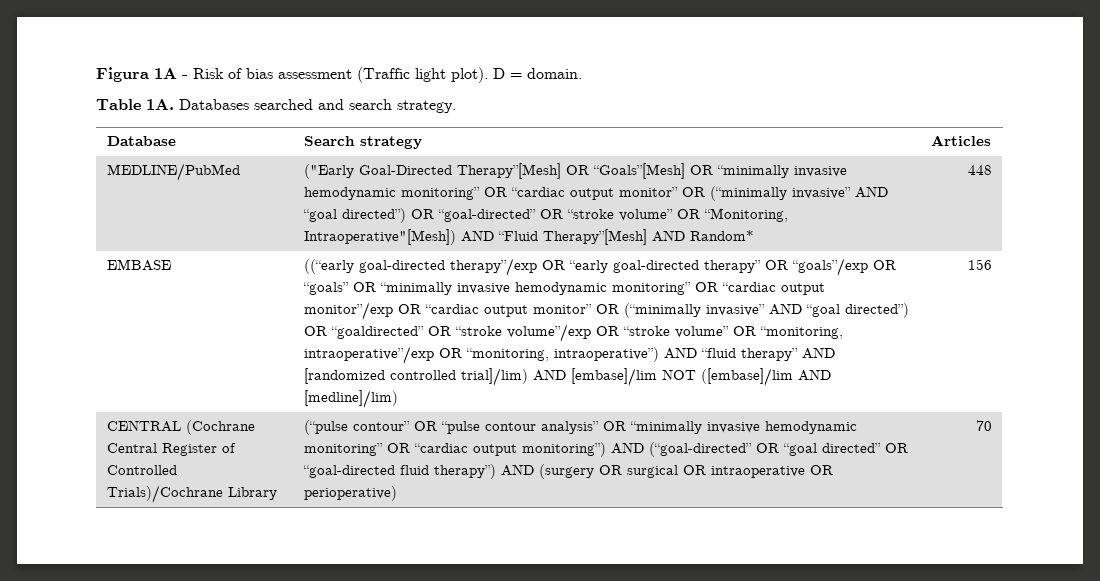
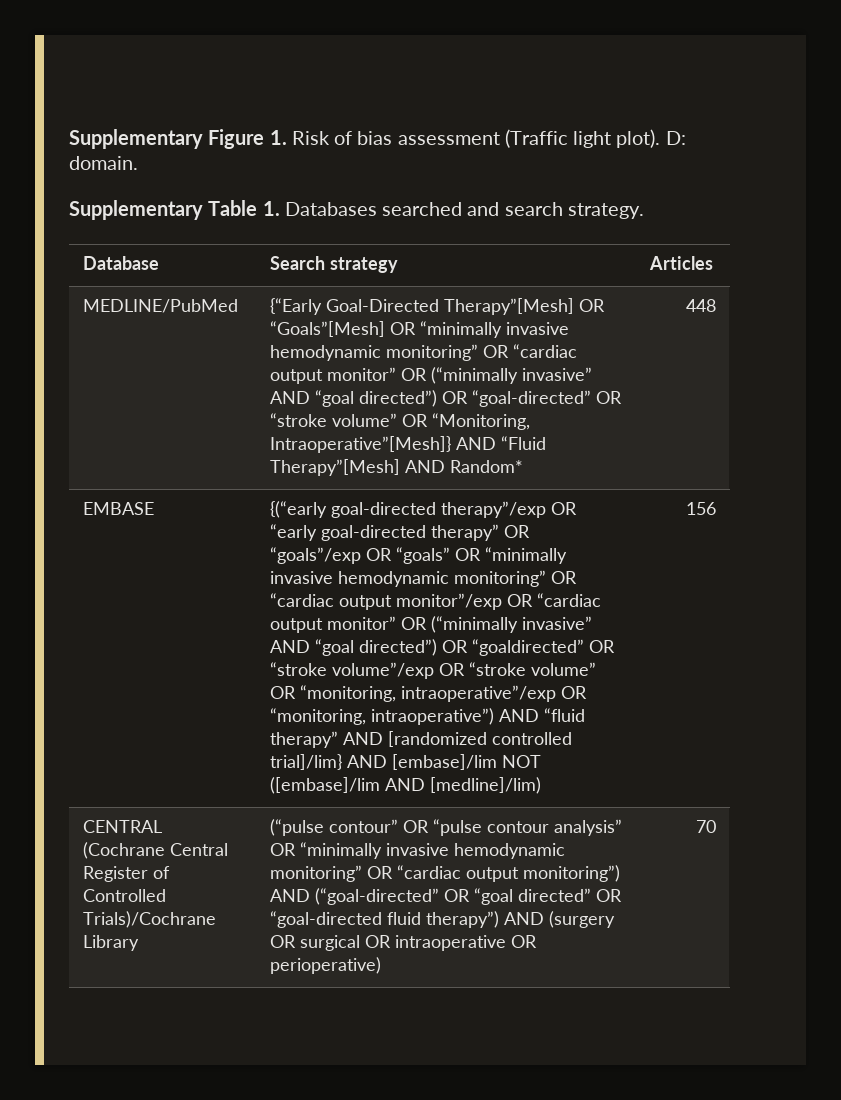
- Figura 1A - Risk of bias assessment (Traffic light plot).
+ Supplementary Figure 1. Risk of bias assessment (Traffic light plot).
- D = domain.
+ D: domain.
- Table 1A. Databases searched and search strategy.
+ Supplementary Table 1. Databases searched and search strategy.
- MEDLINE/PubMed | ("Early Goal-Directed Therapy”[Mesh] OR “Goals”[Mesh] OR “minimally invasive hemodynamic monitoring” OR “cardiac output monitor” OR (“minimally invasive” AND “goal directed”) OR “goal-directed” OR “stroke volume” OR “Monitoring, Intraoperative"[Mesh]) AND “Fluid Therapy”[Mesh] AND Random* | 448
+ MEDLINE/PubMed | {“Early Goal-Directed Therapy”[Mesh] OR “Goals”[Mesh] OR “minimally invasive hemodynamic monitoring” OR “cardiac output monitor” OR (“minimally invasive” AND “goal directed”) OR “goal-directed” OR “stroke volume” OR “Monitoring, Intraoperative”[Mesh]} AND “Fluid Therapy”[Mesh] AND Random* | 448
- ((“early goal-directed therapy”/exp OR “early goal-directed therapy” OR “goals”/exp OR “goals” OR “minimally invasive hemodynamic monitoring” OR “cardiac output monitor”/exp OR “cardiac output monitor” OR (“minimally invasive” AND “goal directed”) OR “goaldirected” OR “stroke volume”/exp OR “stroke volume” OR “monitoring, intraoperative”/exp OR “monitoring, intraoperative”) AND “fluid therapy” AND [randomized controlled trial]/lim) AND [embase]/lim NOT ([embase]/lim AND [medline]/lim)
+ {(“early goal-directed therapy”/exp OR “early goal-directed therapy” OR “goals”/exp OR “goals” OR “minimally invasive hemodynamic monitoring” OR “cardiac output monitor”/exp OR “cardiac output monitor” OR (“minimally invasive” AND “goal directed”) OR “goaldirected” OR “stroke volume”/exp OR “stroke volume” OR “monitoring, intraoperative”/exp OR “monitoring, intraoperative”) AND “fluid therapy” AND [randomized controlled trial]/lim} AND [embase]/lim NOT ([embase]/lim AND [medline]/lim)

